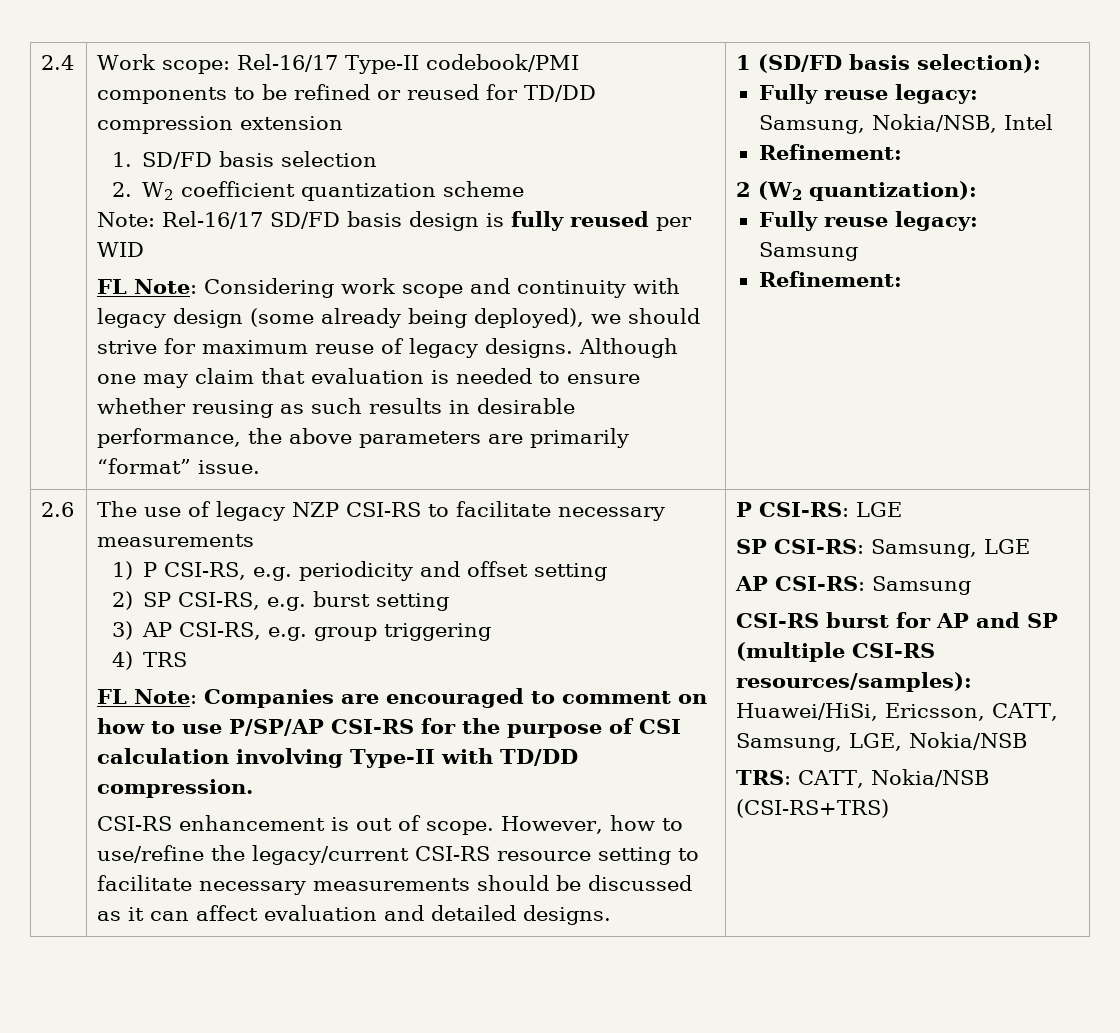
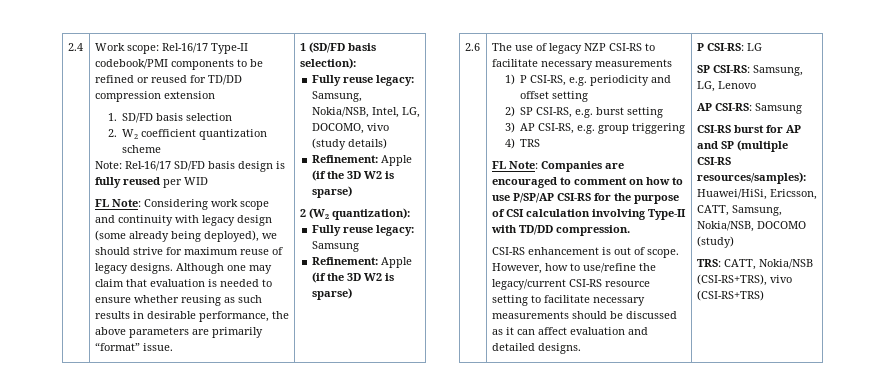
- Fully reuse legacy: Samsung, Nokia/NSB, Intel
- Refinement:
+ Fully reuse legacy: Samsung, Nokia/NSB, Intel, LG, DOCOMO, vivo (study details)
+ Refinement: Apple (if the 3D W2 is sparse)
  Fully reuse legacy: Samsung
- Refinement:
+ Refinement: Apple (if the 3D W2 is sparse)
- P CSI-RS: LGE
+ P CSI-RS: LG
- SP CSI-RS: Samsung, LGE
+ SP CSI-RS: Samsung, LG, Lenovo
- CSI-RS burst for AP and SP (multiple CSI-RS resources/samples): Huawei/HiSi, Ericsson, CATT, Samsung, LGE, Nokia/NSB
+ CSI-RS burst for AP and SP (multiple CSI-RS resources/samples): Huawei/HiSi, Ericsson, CATT, Samsung, Nokia/NSB, DOCOMO (study)
- TRS: CATT, Nokia/NSB (CSI-RS+TRS)
+ TRS: CATT, Nokia/NSB (CSI-RS+TRS), vivo (CSI-RS+TRS)

